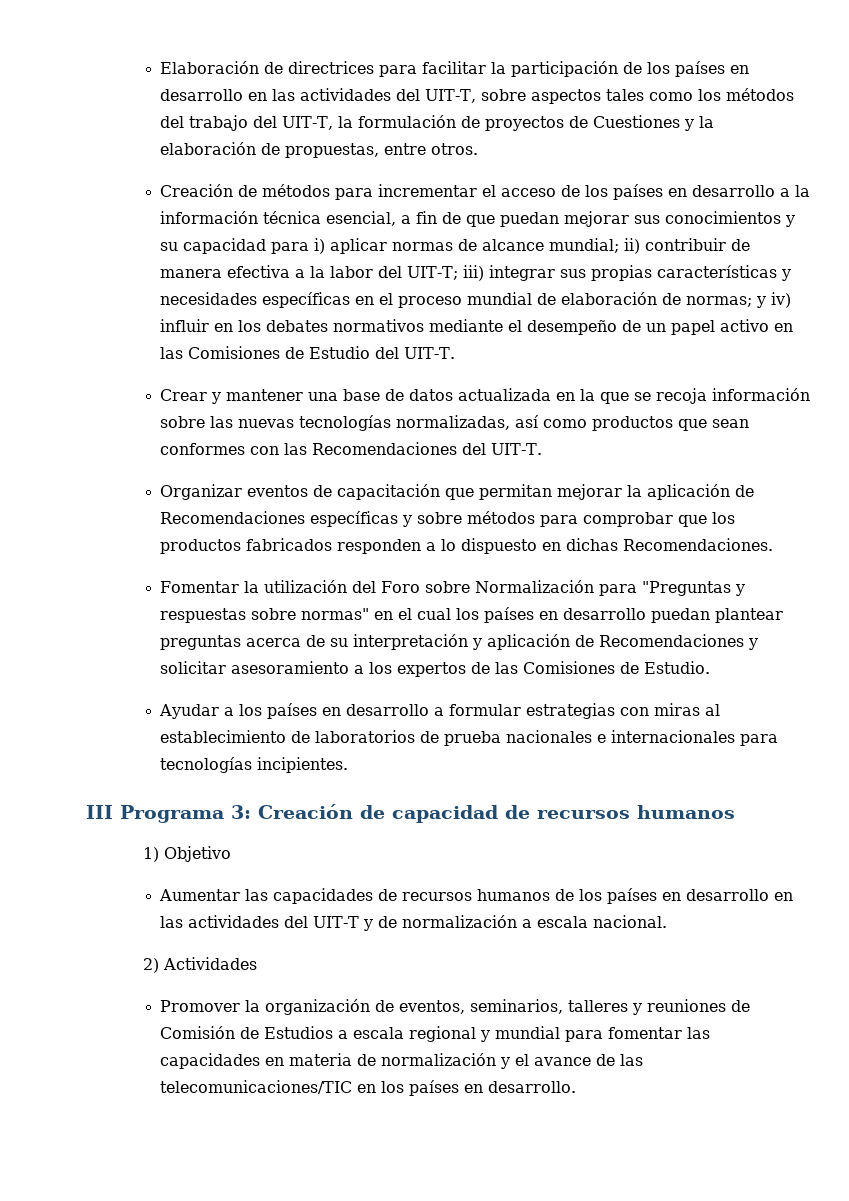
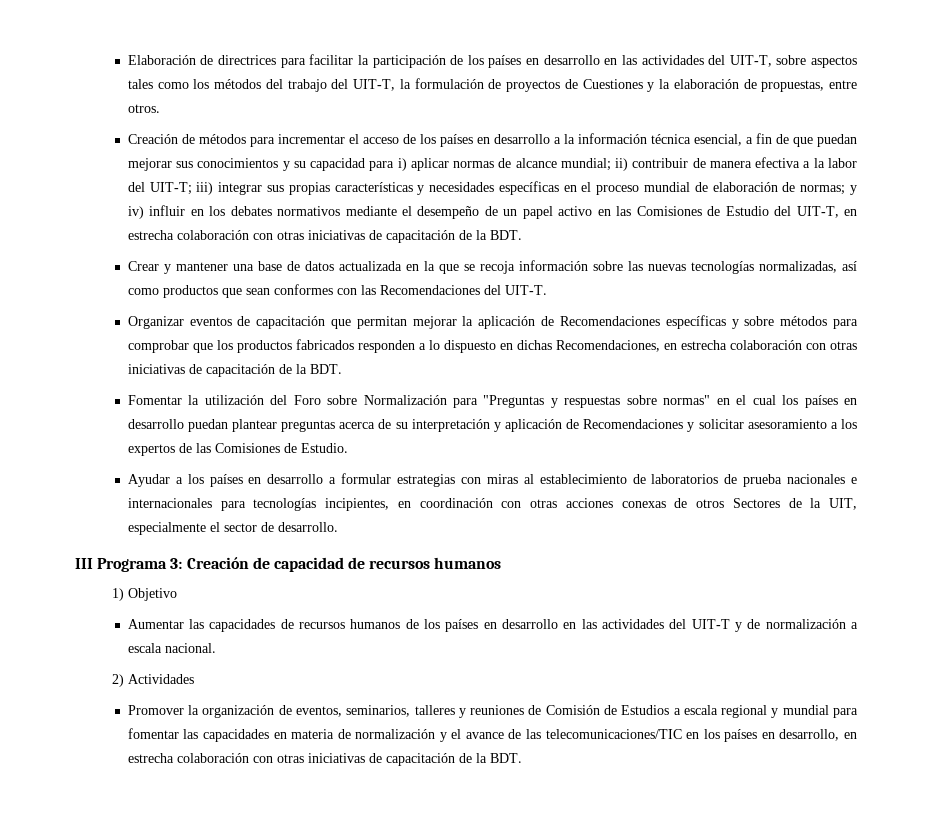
- y iv) influir en los debates normativos mediante el desempeño de un papel activo en las Comisiones de Estudio del UIT-T.
+ y iv) influir en los debates normativos mediante el desempeño de un papel activo en las Comisiones de Estudio del UIT-T, en estrecha colaboración con otras iniciativas de capacitación de la BDT.
- Organizar eventos de capacitación que permitan mejorar la aplicación de Recomendaciones específicas y sobre métodos para comprobar que los productos fabricados responden a lo dispuesto en dichas Recomendaciones.
+ Organizar eventos de capacitación que permitan mejorar la aplicación de Recomendaciones específicas y sobre métodos para comprobar que los productos fabricados responden a lo dispuesto en dichas Recomendaciones, en estrecha colaboración con otras iniciativas de capacitación de la BDT.
- Ayudar a los países en desarrollo a formular estrategias con miras al establecimiento de laboratorios de prueba nacionales e internacionales para tecnologías incipientes.
+ Ayudar a los países en desarrollo a formular estrategias con miras al establecimiento de laboratorios de prueba nacionales e internacionales para tecnologías incipientes, en coordinación con otras acciones conexas de otros Sectores de la UIT, especialmente el sector de desarrollo.
- Promover la organización de eventos, seminarios, talleres y reuniones de Comisión de Estudios a escala regional y mundial para fomentar las capacidades en materia de normalización y el avance de las telecomunicaciones/TIC en los países en desarrollo.
+ Promover la organización de eventos, seminarios, talleres y reuniones de Comisión de Estudios a escala regional y mundial para fomentar las capacidades en materia de normalización y el avance de las telecomunicaciones/TIC en los países en desarrollo, en estrecha colaboración con otras iniciativas de capacitación de la BDT.

